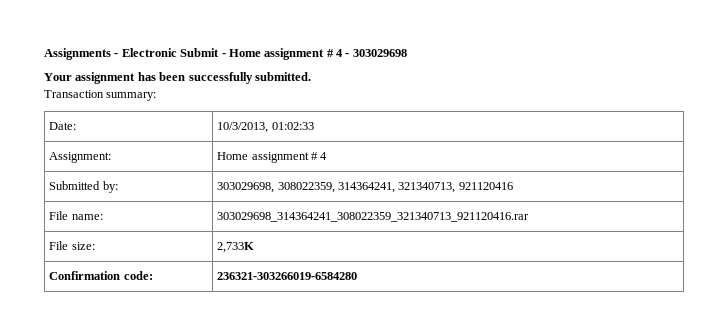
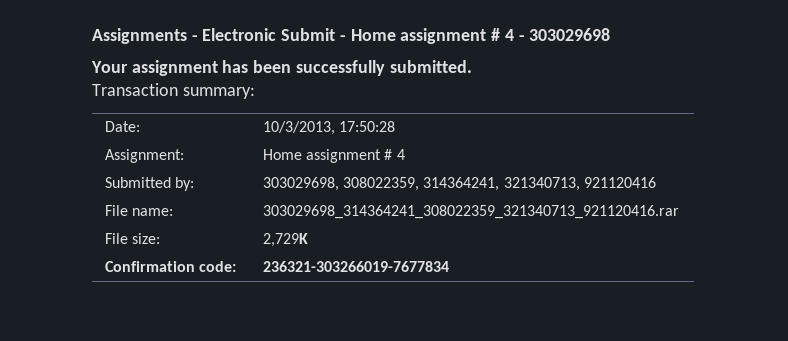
- Date: | 10/3/2013, 01:02:33
+ Date: | 10/3/2013, 17:50:28
- File size: | 2,733K
+ File size: | 2,729K
- Confirmation code: | 236321-303266019-6584280
+ Confirmation code: | 236321-303266019-7677834

